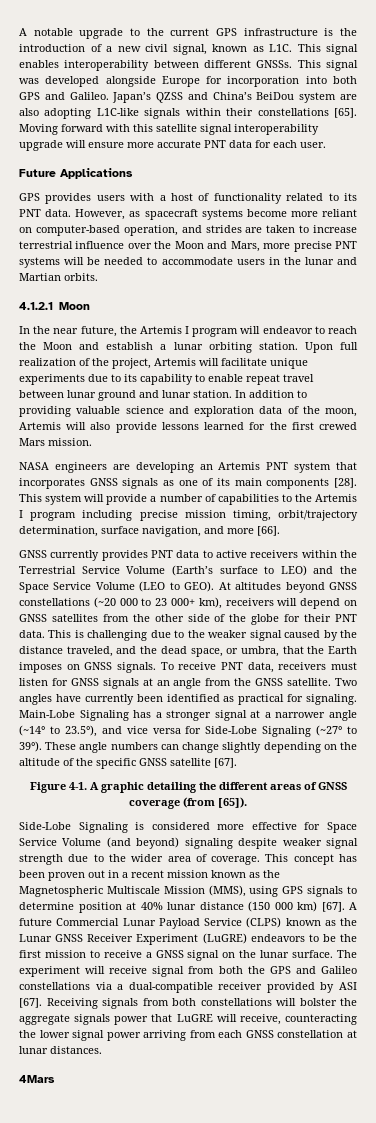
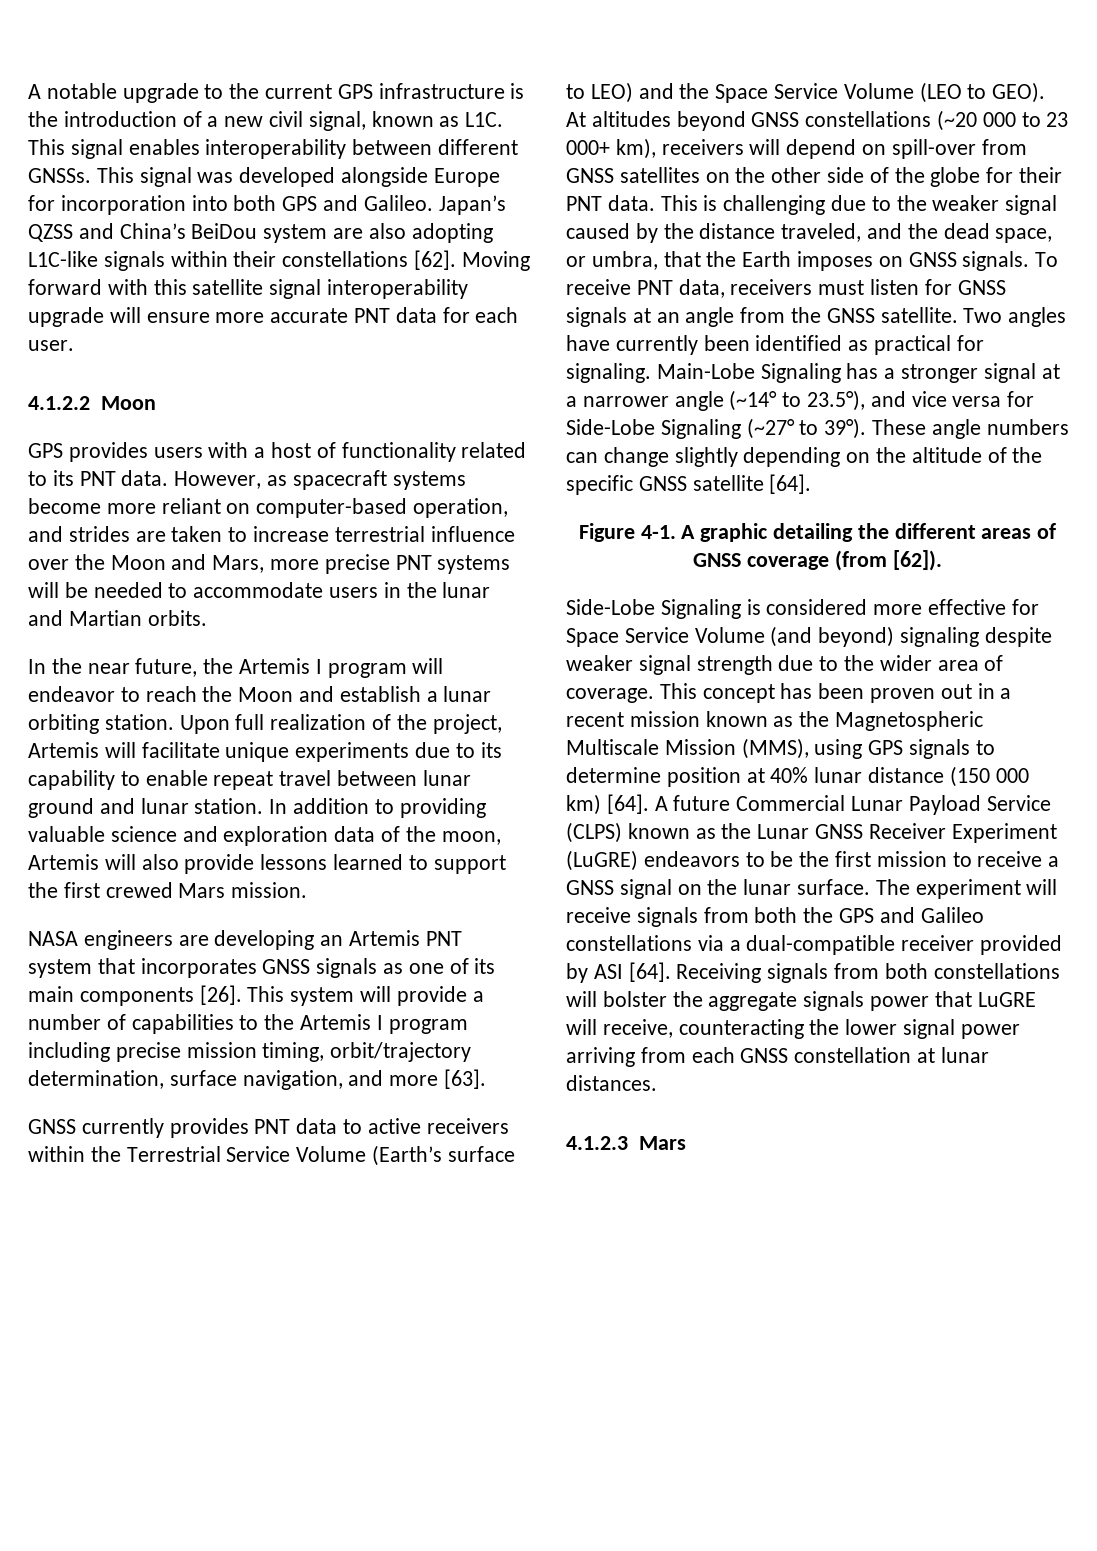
- Japan’s QZSS and China’s BeiDou system are also adopting L1C-like signals within their constellations [65].
+ Japan’s QZSS and China’s BeiDou system are also adopting L1C-like signals within their constellations [62].
- Future Applications
+ 4.1.2.2 Moon
- 4.1.2.1 Moon
- In addition to providing valuable science and exploration data of the moon, Artemis will also provide lessons learned for the first crewed Mars mission.
+ In addition to providing valuable science and exploration data of the moon, Artemis will also provide lessons learned to support the first crewed Mars mission.
- NASA engineers are developing an Artemis PNT system that incorporates GNSS signals as one of its main components [28].
+ NASA engineers are developing an Artemis PNT system that incorporates GNSS signals as one of its main components [26].
- This system will provide a number of capabilities to the Artemis I program including precise mission timing, orbit/trajectory determination, surface navigation, and more [66].
+ This system will provide a number of capabilities to the Artemis I program including precise mission timing, orbit/trajectory determination, surface navigation, and more [63].
- At altitudes beyond GNSS constellations (~20 000 to 23 000+ km), receivers will depend on GNSS satellites from the other side of the globe for their PNT data.
+ At altitudes beyond GNSS constellations (~20 000 to 23 000+ km), receivers will depend on spill-over from GNSS satellites on the other side of the globe for their PNT data.
- These angle numbers can change slightly depending on the altitude of the specific GNSS satellite [67].
+ These angle numbers can change slightly depending on the altitude of the specific GNSS satellite [64].
- A graphic detailing the different areas of GNSS coverage (from [65]).
+ A graphic detailing the different areas of GNSS coverage (from [62]).
- This concept has been proven out in a recent mission known as the Magnetospheric Multiscale Mission (MMS), using GPS signals to determine position at 40% lunar distance (150 000 km) [67].
+ This concept has been proven out in a recent mission known as the Magnetospheric Multiscale Mission (MMS), using GPS signals to determine position at 40% lunar distance (150 000 km) [64].
- The experiment will receive signal from both the GPS and Galileo constellations via a dual-compatible receiver provided by ASI [67].
+ The experiment will receive signals from both the GPS and Galileo constellations via a dual-compatible receiver provided by ASI [64].
- 4Mars
+ 4.1.2.3 Mars

